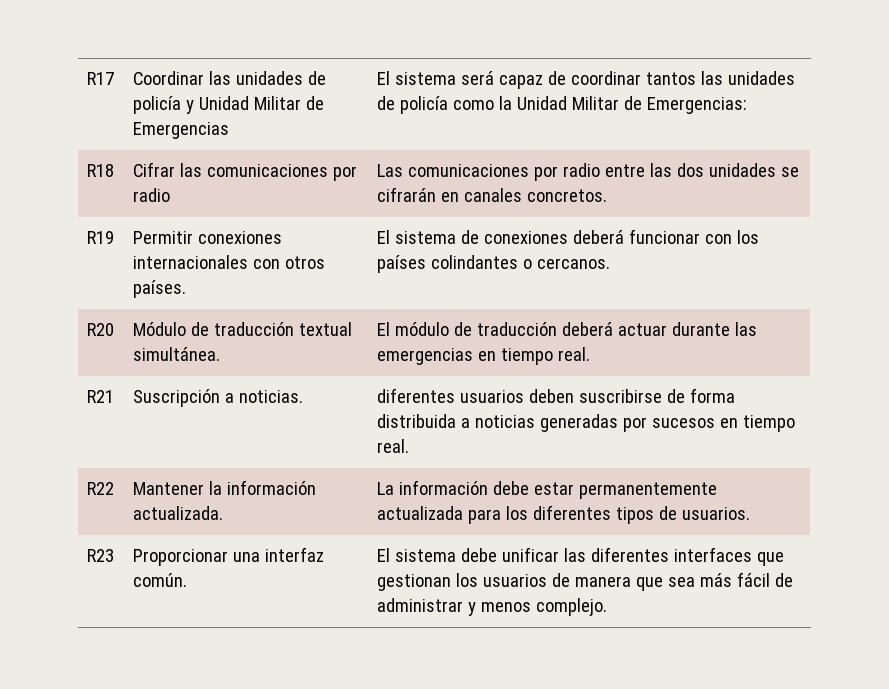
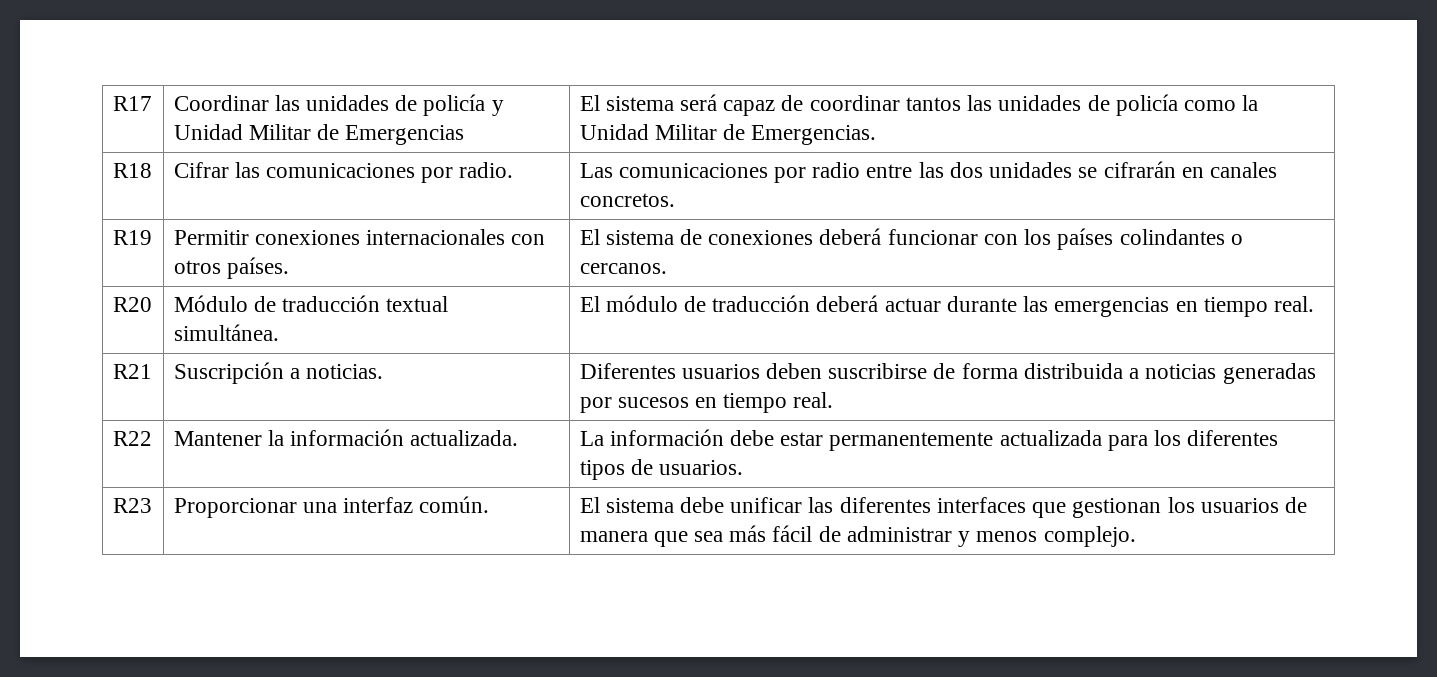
- R17 | Coordinar las unidades de policía y Unidad Militar de Emergencias | El sistema será capaz de coordinar tantos las unidades de policía como la Unidad Militar de Emergencias:
+ R17 | Coordinar las unidades de policía y Unidad Militar de Emergencias | El sistema será capaz de coordinar tantos las unidades de policía como la Unidad Militar de Emergencias.
- R18 | Cifrar las comunicaciones por radio | Las comunicaciones por radio entre las dos unidades se cifrarán en canales concretos.
+ R18 | Cifrar las comunicaciones por radio. | Las comunicaciones por radio entre las dos unidades se cifrarán en canales concretos.
- R21 | Suscripción a noticias. | diferentes usuarios deben suscribirse de forma distribuida a noticias generadas por sucesos en tiempo real.
+ R21 | Suscripción a noticias. | Diferentes usuarios deben suscribirse de forma distribuida a noticias generadas por sucesos en tiempo real.

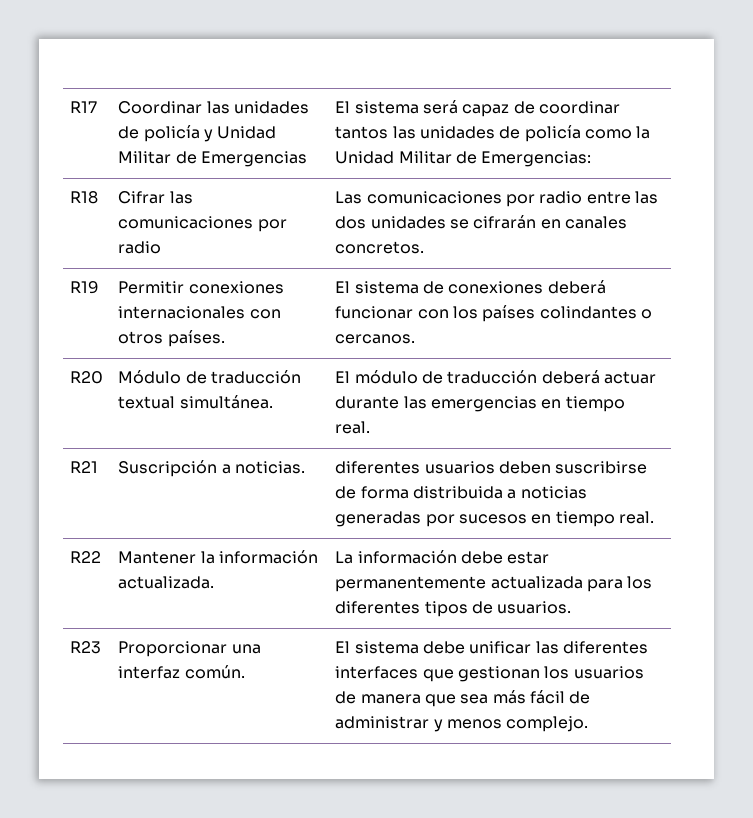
- R17 | Coordinar las unidades de policía y Unidad Militar de Emergencias | El sistema será capaz de coordinar tantos las unidades de policía como la Unidad Militar de Emergencias.
+ R17 | Coordinar las unidades de policía y Unidad Militar de Emergencias | El sistema será capaz de coordinar tantos las unidades de policía como la Unidad Militar de Emergencias:
- R18 | Cifrar las comunicaciones por radio. | Las comunicaciones por radio entre las dos unidades se cifrarán en canales concretos.
+ R18 | Cifrar las comunicaciones por radio | Las comunicaciones por radio entre las dos unidades se cifrarán en canales concretos.
- R21 | Suscripción a noticias. | Diferentes usuarios deben suscribirse de forma distribuida a noticias generadas por sucesos en tiempo real.
+ R21 | Suscripción a noticias. | diferentes usuarios deben suscribirse de forma distribuida a noticias generadas por sucesos en tiempo real.

